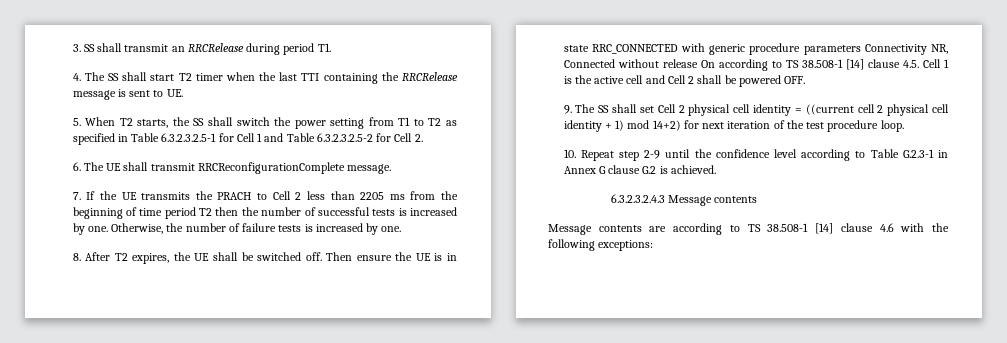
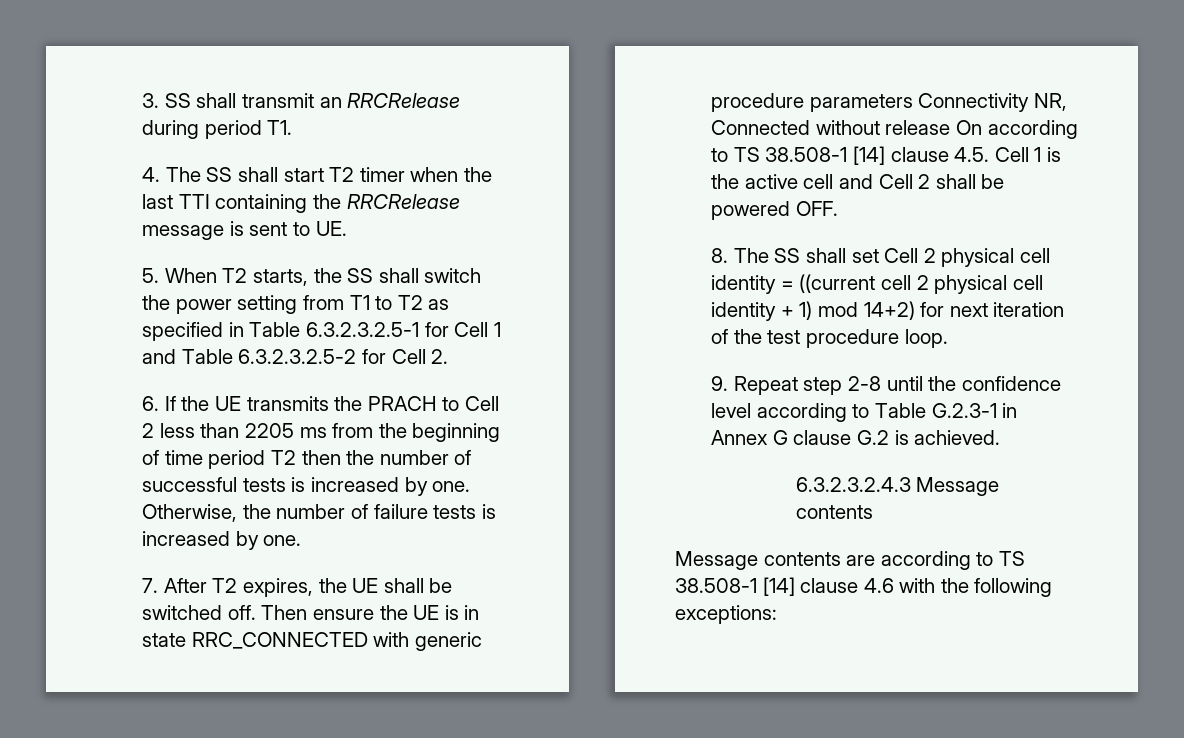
- 6. The UE shall transmit RRCReconfigurationComplete message.
- 7. If the UE transmits the PRACH to Cell 2 less than 2205 ms from the beginning of time period T2 then the number of successful tests is increased by one.
+ 6. If the UE transmits the PRACH to Cell 2 less than 2205 ms from the beginning of time period T2 then the number of successful tests is increased by one.
- 8. After T2 expires, the UE shall be switched off.
+ 7. After T2 expires, the UE shall be switched off.
- 9. The SS shall set Cell 2 physical cell identity = ((current cell 2 physical cell identity + 1) mod 14+2) for next iteration of the test procedure loop.
+ 8. The SS shall set Cell 2 physical cell identity = ((current cell 2 physical cell identity + 1) mod 14+2) for next iteration of the test procedure loop.
- 10. Repeat step 2-9 until the confidence level according to Table G.2.3-1 in Annex G clause G.2 is achieved.
+ 9. Repeat step 2-8 until the confidence level according to Table G.2.3-1 in Annex G clause G.2 is achieved.

